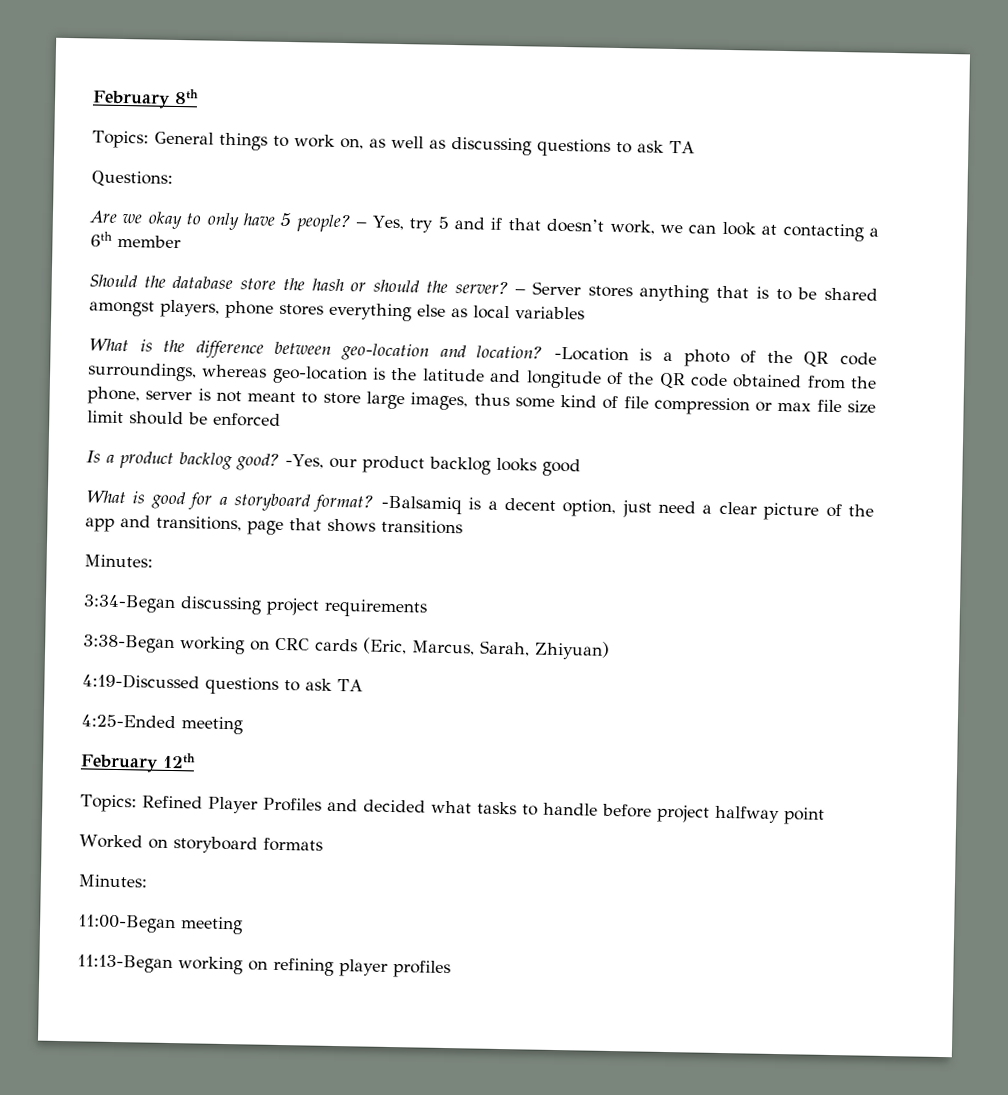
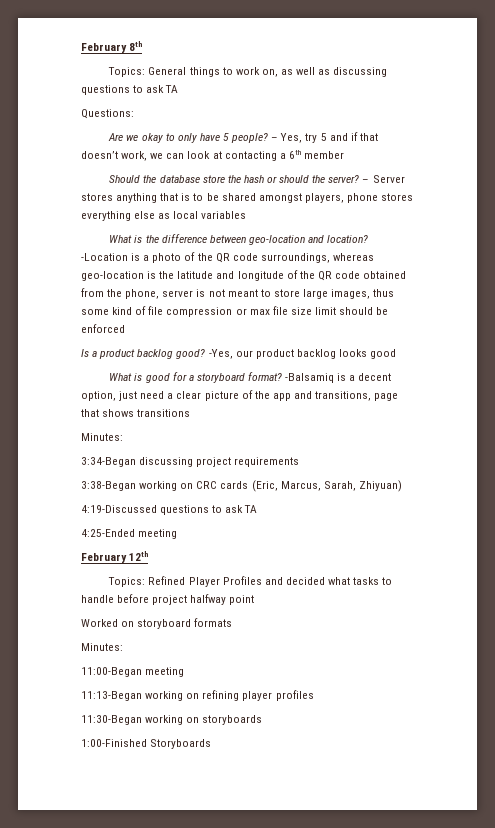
+ 11:30-Began working on storyboards
+ 1:00-Finished Storyboards

